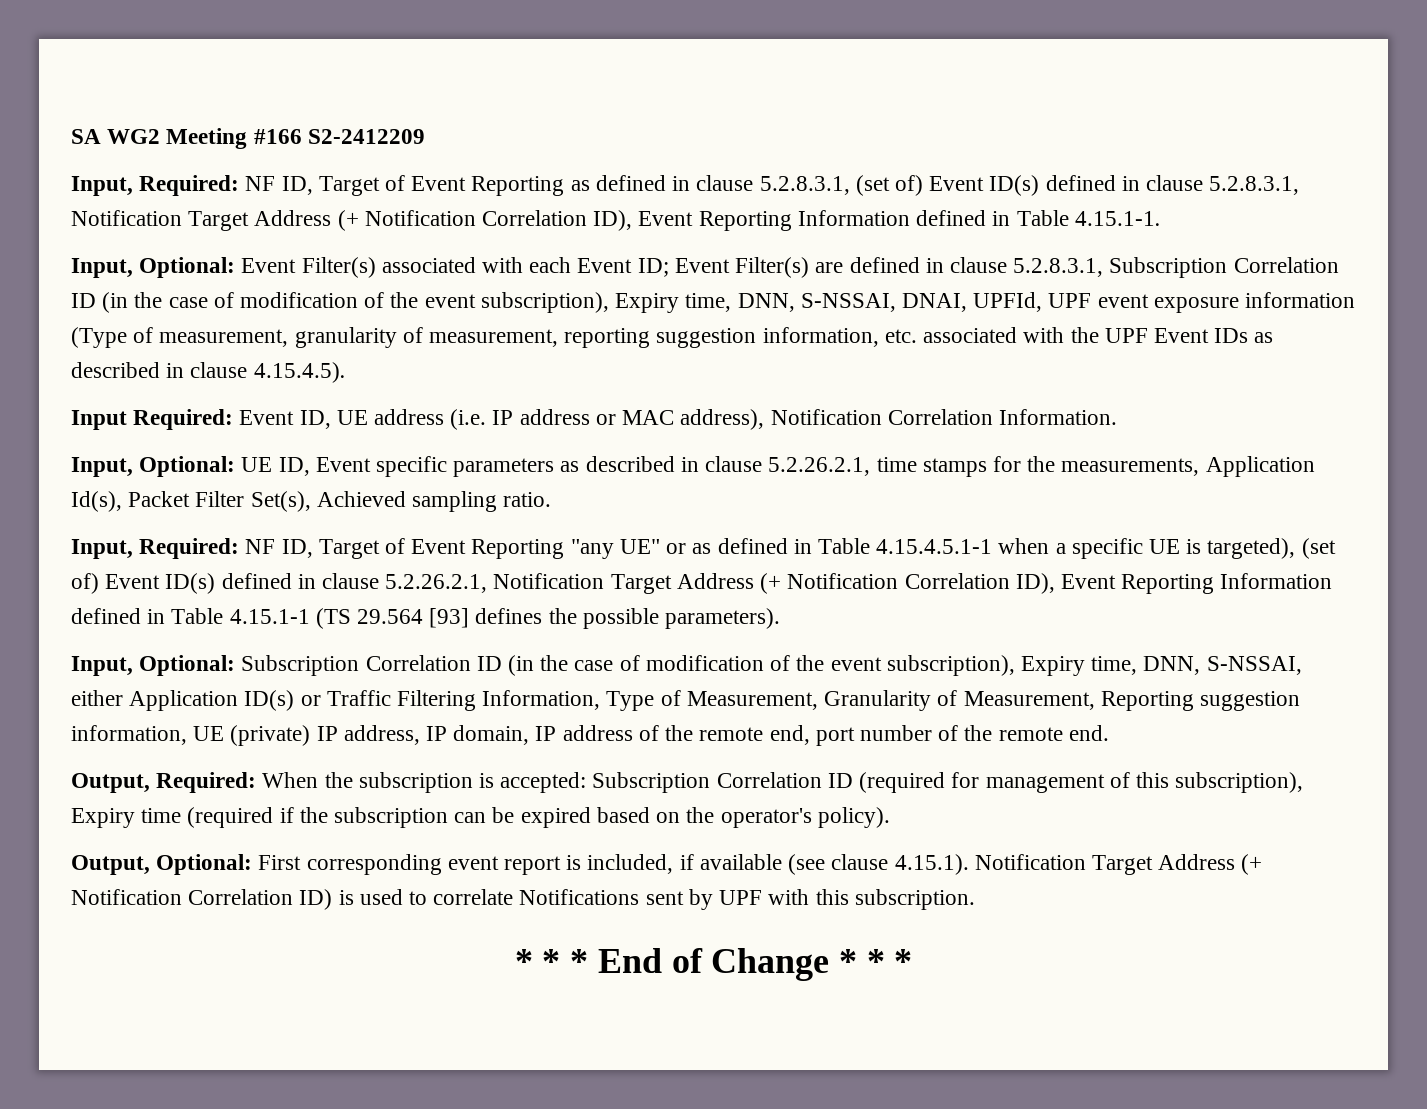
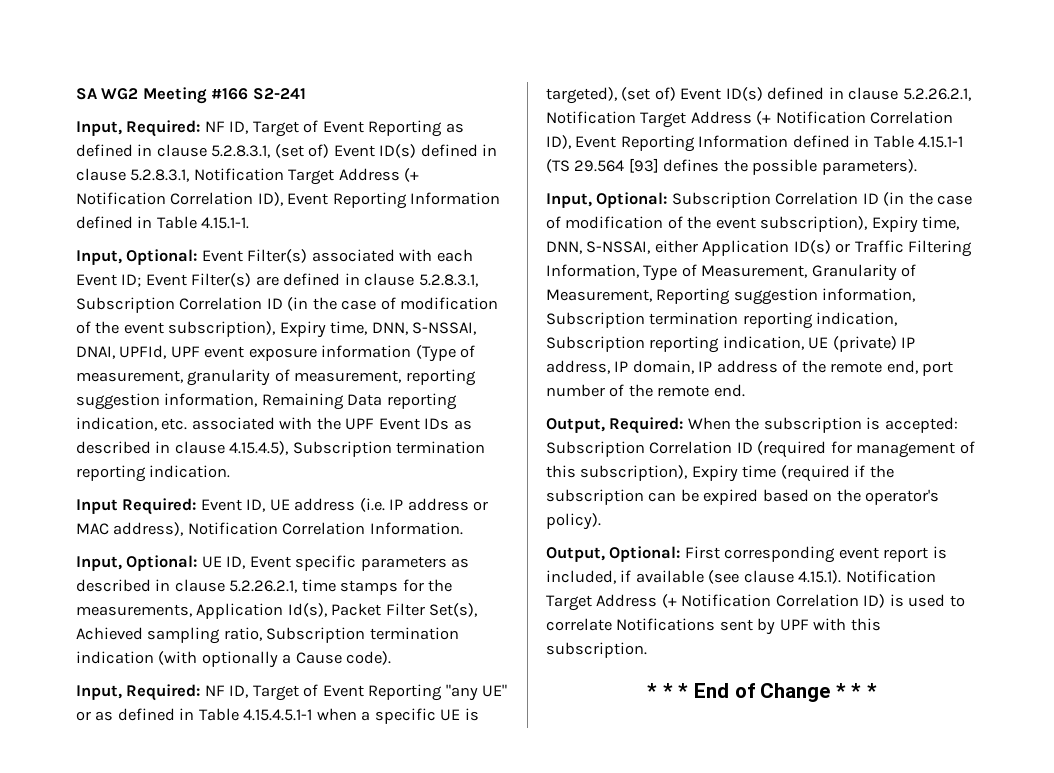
- SA WG2 Meeting #166 S2-2412209
+ SA WG2 Meeting #166 S2-241
- Input, Optional: Event Filter(s) associated with each Event ID; Event Filter(s) are defined in clause 5.2.8.3.1, Subscription Correlation ID (in the case of modification of the event subscription), Expiry time, DNN, S-NSSAI, DNAI, UPFId, UPF event exposure information (Type of measurement, granularity of measurement, reporting suggestion information, etc. associated with the UPF Event IDs as described in clause 4.15.4.5).
+ Input, Optional: Event Filter(s) associated with each Event ID; Event Filter(s) are defined in clause 5.2.8.3.1, Subscription Correlation ID (in the case of modification of the event subscription), Expiry time, DNN, S-NSSAI, DNAI, UPFId, UPF event exposure information (Type of measurement, granularity of measurement, reporting suggestion information, Remaining Data reporting indication, etc. associated with the UPF Event IDs as described in clause 4.15.4.5), Subscription termination reporting indication.
- Input, Optional: UE ID, Event specific parameters as described in clause 5.2.26.2.1, time stamps for the measurements, Application Id(s), Packet Filter Set(s), Achieved sampling ratio.
+ Input, Optional: UE ID, Event specific parameters as described in clause 5.2.26.2.1, time stamps for the measurements, Application Id(s), Packet Filter Set(s), Achieved sampling ratio, Subscription termination indication (with optionally a Cause code).
- Input, Optional: Subscription Correlation ID (in the case of modification of the event subscription), Expiry time, DNN, S-NSSAI, either Application ID(s) or Traffic Filtering Information, Type of Measurement, Granularity of Measurement, Reporting suggestion information, UE (private) IP address, IP domain, IP address of the remote end, port number of the remote end.
+ Input, Optional: Subscription Correlation ID (in the case of modification of the event subscription), Expiry time, DNN, S-NSSAI, either Application ID(s) or Traffic Filtering Information, Type of Measurement, Granularity of Measurement, Reporting suggestion information, Subscription termination reporting indication, Subscription reporting indication, UE (private) IP address, IP domain, IP address of the remote end, port number of the remote end.

